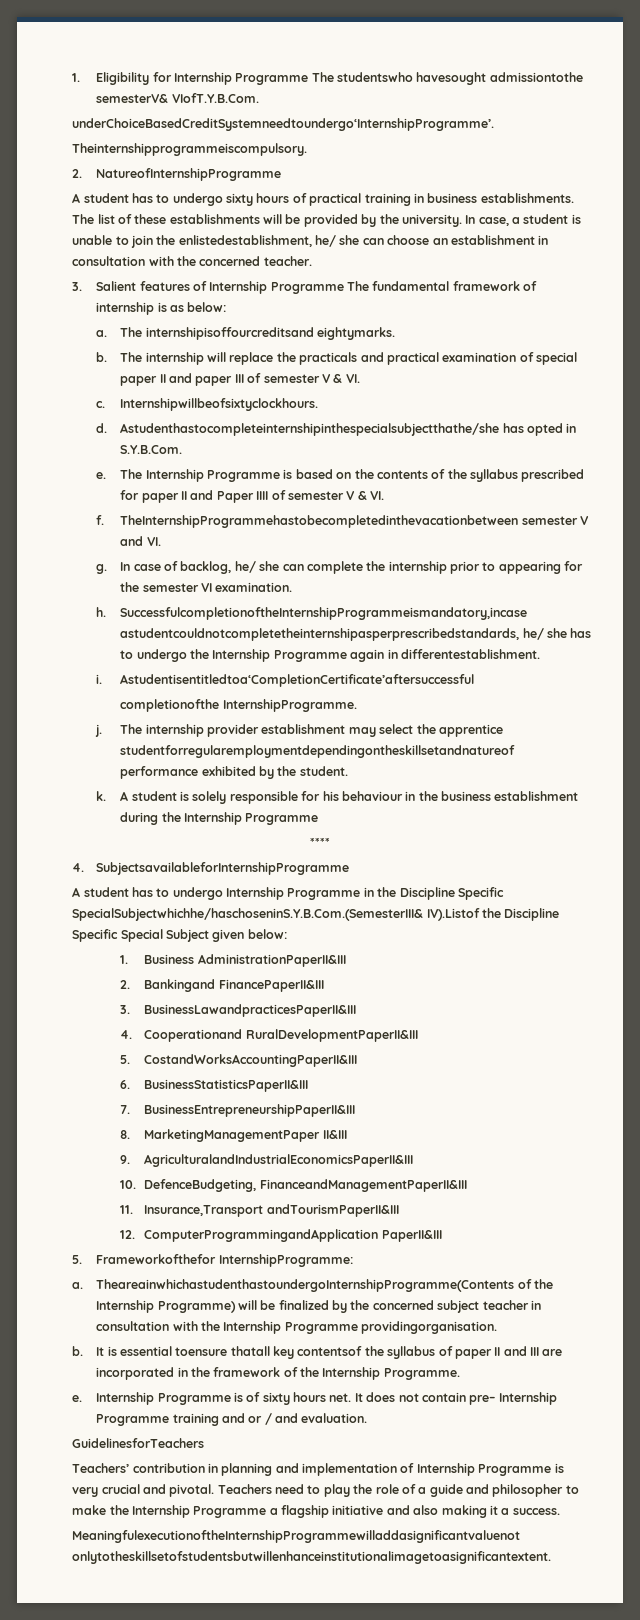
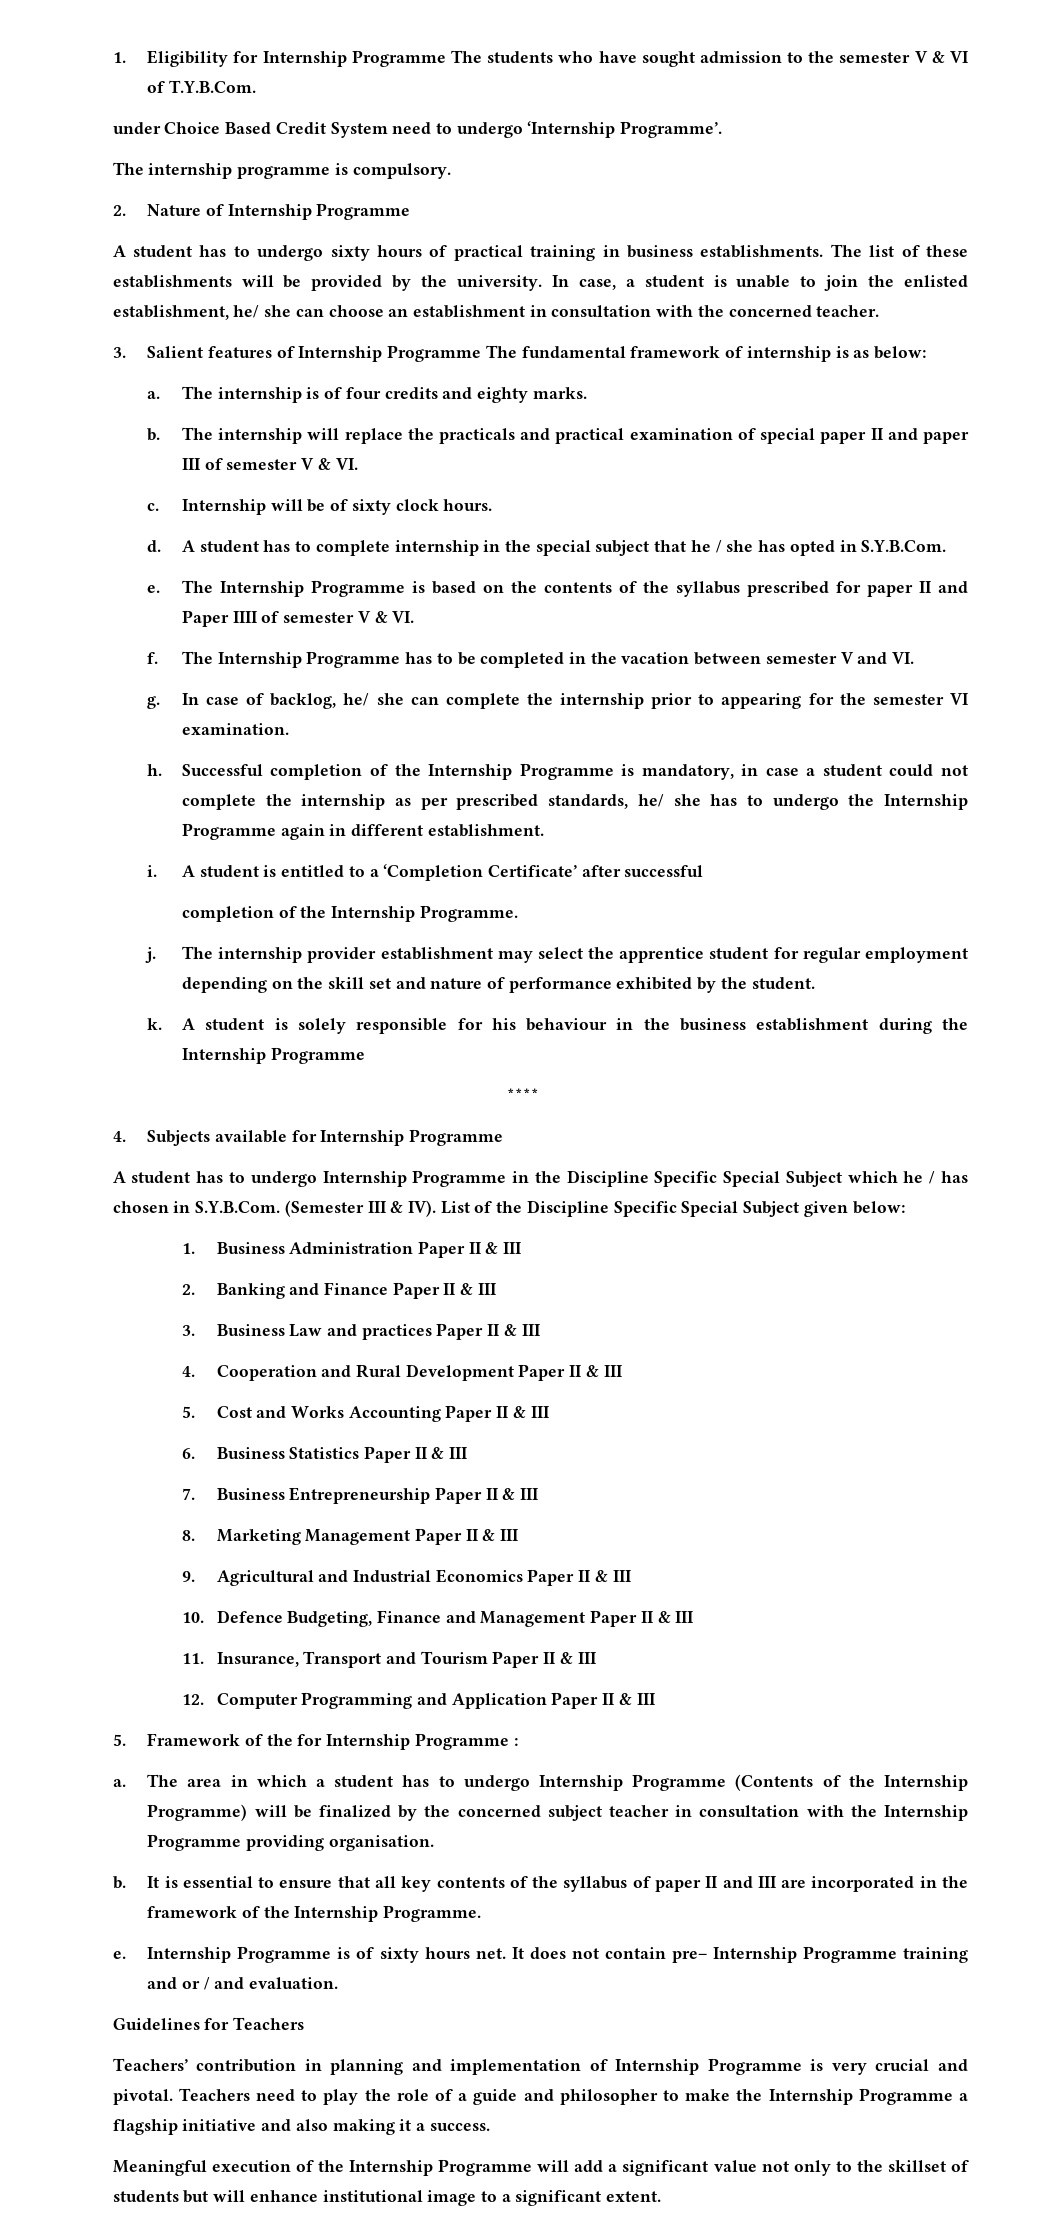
- 1. Eligibility for Internship Programme The studentswho havesought admissiontothe semesterV& VIofT.Y.B.Com.
- underChoiceBasedCreditSystemneedtoundergo‘InternshipProgramme’.
- Theinternshipprogrammeiscompulsory.
- 2. NatureofInternshipProgramme
+ 1. Eligibility for Internship Programme The students who have sought admission to the semester V & VI of T.Y.B.Com.
+ under Choice Based Credit System need to undergo ‘Internship Programme’.
+ The internship programme is compulsory.
+ 2. Nature of Internship Programme
- In case, a student is unable to join the enlistedestablishment, he/ she can choose an establishment in consultation with the concerned teacher.
+ In case, a student is unable to join the enlisted establishment, he/ she can choose an establishment in consultation with the concerned teacher.
- The internshipisoffourcreditsand eightymarks.
+ The internship is of four credits and eighty marks.
- Internshipwillbeofsixtyclockhours.
- d. Astudenthastocompleteinternshipinthespecialsubjectthathe/she has opted in S.Y.B.Com.
+ Internship will be of sixty clock hours.
+ d. A student has to complete internship in the special subject that he / she has opted in S.Y.B.Com.
- TheInternshipProgrammehastobecompletedinthevacationbetween semester V and VI.
+ The Internship Programme has to be completed in the vacation between semester V and VI.
- SuccessfulcompletionoftheInternshipProgrammeismandatory,incase astudentcouldnotcompletetheinternshipasperprescribedstandards, he/ she has to undergo the Internship Programme again in differentestablishment.
+ Successful completion of the Internship Programme is mandatory, in case a student could not complete the internship as per prescribed standards, he/ she has to undergo the Internship Programme again in different establishment.
- Astudentisentitledtoa‘CompletionCertificate’aftersuccessful
- completionofthe InternshipProgramme.
+ A student is entitled to a ‘Completion Certificate’ after successful
+ completion of the Internship Programme.
- The internship provider establishment may select the apprentice studentforregularemploymentdependingontheskillsetandnatureof performance exhibited by the student.
+ The internship provider establishment may select the apprentice student for regular employment depending on the skill set and nature of performance exhibited by the student.
- 4. SubjectsavailableforInternshipProgramme
+ 4. Subjects available for Internship Programme
- A student has to undergo Internship Programme in the Discipline Specific SpecialSubjectwhichhe/haschoseninS.Y.B.Com.(SemesterIII& IV).Listof the Discipline Specific Special Subject given below:
+ A student has to undergo Internship Programme in the Discipline Specific Special Subject which he / has chosen in S.Y.B.Com. (Semester III & IV). List of the Discipline Specific Special Subject given below:
- 1. Business AdministrationPaperII&III
- 2. Bankingand FinancePaperII&III
- 3. BusinessLawandpracticesPaperII&III
- 4. Cooperationand RuralDevelopmentPaperII&III
- 5. CostandWorksAccountingPaperII&III
- 6. BusinessStatisticsPaperII&III
- 7. BusinessEntrepreneurshipPaperII&III
- 8. MarketingManagementPaper II&III
- 9. AgriculturalandIndustrialEconomicsPaperII&III
- 10. DefenceBudgeting, FinanceandManagementPaperII&III
- 11. Insurance,Transport andTourismPaperII&III
- 12. ComputerProgrammingandApplication PaperII&III
- 5. Frameworkofthefor InternshipProgramme:
- a. TheareainwhichastudenthastoundergoInternshipProgramme(Contents of the Internship Programme) will be finalized by the concerned subject teacher in consultation with the Internship Programme providingorganisation.
+ 1. Business Administration Paper II & III
+ 2. Banking and Finance Paper II & III
+ 3. Business Law and practices Paper II & III
+ 4. Cooperation and Rural Development Paper II & III
+ 5. Cost and Works Accounting Paper II & III
+ 6. Business Statistics Paper II & III
+ 7. Business Entrepreneurship Paper II & III
+ 8. Marketing Management Paper II & III
+ 9. Agricultural and Industrial Economics Paper II & III
+ 10. Defence Budgeting, Finance and Management Paper II & III
+ 11. Insurance, Transport and Tourism Paper II & III
+ 12. Computer Programming and Application Paper II & III
+ 5. Framework of the for Internship Programme :
+ a. The area in which a student has to undergo Internship Programme (Contents of the Internship Programme) will be finalized by the concerned subject teacher in consultation with the Internship Programme providing organisation.
- It is essential toensure thatall key contentsof the syllabus of paper II and III are incorporated in the framework of the Internship Programme.
+ It is essential to ensure that all key contents of the syllabus of paper II and III are incorporated in the framework of the Internship Programme.
- GuidelinesforTeachers
+ Guidelines for Teachers
- MeaningfulexecutionoftheInternshipProgrammewilladdasignificantvaluenot onlytotheskillsetofstudentsbutwillenhanceinstitutionalimagetoasignificantextent.
+ Meaningful execution of the Internship Programme will add a significant value not only to the skillset of students but will enhance institutional image to a significant extent.

